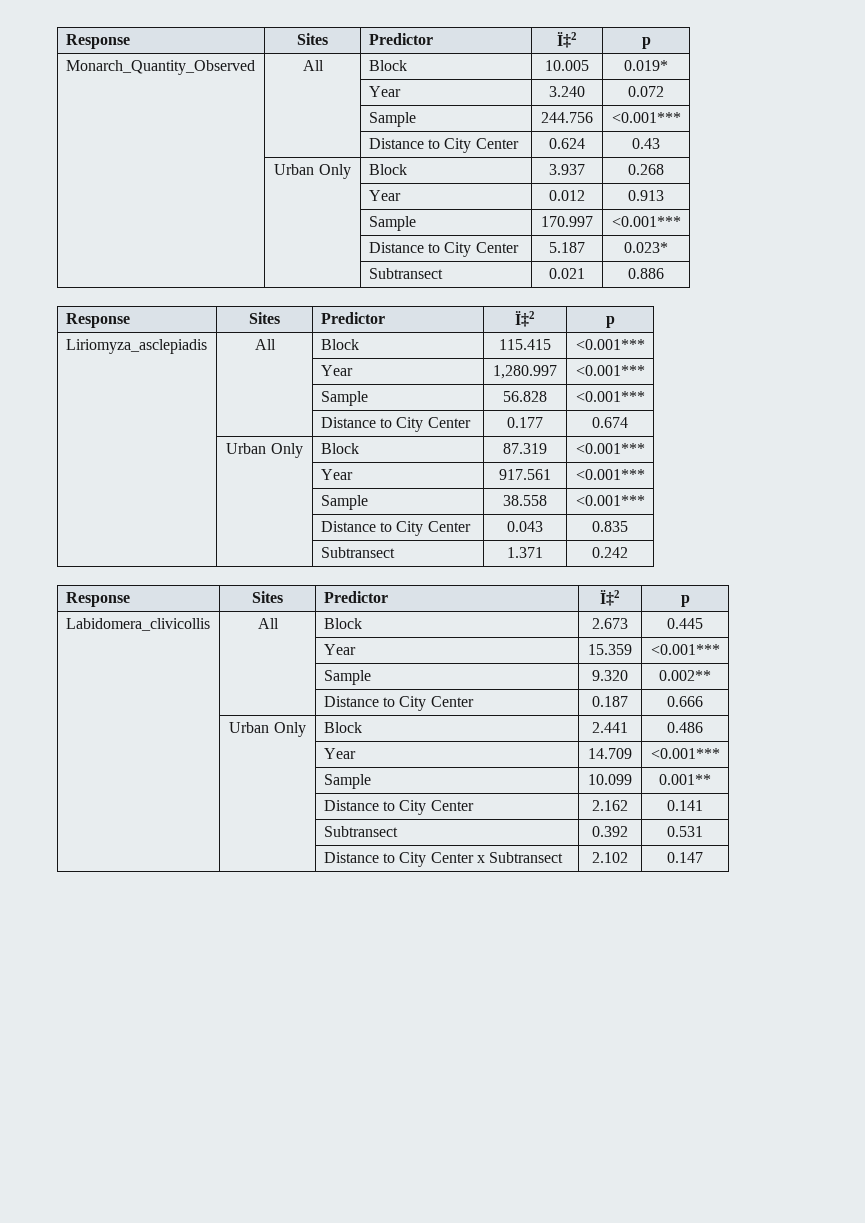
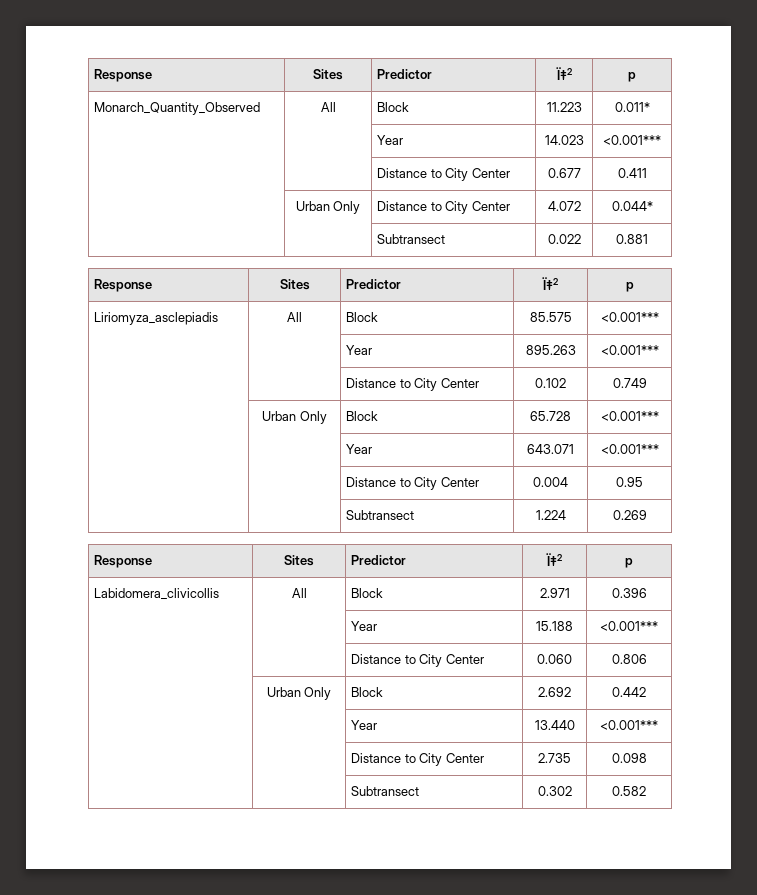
- Monarch_Quantity_Observed | All | Block | 10.005 | 0.019*
- | | Year | 3.240 | 0.072
- | | Sample | 244.756 | <0.001***
- | | Distance to City Center | 0.624 | 0.43
- | Urban Only | Block | 3.937 | 0.268
- | | Year | 0.012 | 0.913
- | | Sample | 170.997 | <0.001***
- | | Distance to City Center | 5.187 | 0.023*
- | | Subtransect | 0.021 | 0.886
+ Monarch_Quantity_Observed | All | Block | 11.223 | 0.011*
+ | | Year | 14.023 | <0.001***
+ | | Distance to City Center | 0.677 | 0.411
+ | Urban Only | Distance to City Center | 4.072 | 0.044*
+ | | Subtransect | 0.022 | 0.881
- Liriomyza_asclepiadis | All | Block | 115.415 | <0.001***
- | | Year | 1,280.997 | <0.001***
- | | Sample | 56.828 | <0.001***
- | | Distance to City Center | 0.177 | 0.674
- | Urban Only | Block | 87.319 | <0.001***
- | | Year | 917.561 | <0.001***
- | | Sample | 38.558 | <0.001***
- | | Distance to City Center | 0.043 | 0.835
- | | Subtransect | 1.371 | 0.242
+ Liriomyza_asclepiadis | All | Block | 85.575 | <0.001***
+ | | Year | 895.263 | <0.001***
+ | | Distance to City Center | 0.102 | 0.749
+ | Urban Only | Block | 65.728 | <0.001***
+ | | Year | 643.071 | <0.001***
+ | | Distance to City Center | 0.004 | 0.95
+ | | Subtransect | 1.224 | 0.269
- Labidomera_clivicollis | All | Block | 2.673 | 0.445
- | | Year | 15.359 | <0.001***
- | | Sample | 9.320 | 0.002**
- | | Distance to City Center | 0.187 | 0.666
- | Urban Only | Block | 2.441 | 0.486
- | | Year | 14.709 | <0.001***
- | | Sample | 10.099 | 0.001**
- | | Distance to City Center | 2.162 | 0.141
- | | Subtransect | 0.392 | 0.531
- | | Distance to City Center x Subtransect | 2.102 | 0.147
+ Labidomera_clivicollis | All | Block | 2.971 | 0.396
+ | | Year | 15.188 | <0.001***
+ | | Distance to City Center | 0.060 | 0.806
+ | Urban Only | Block | 2.692 | 0.442
+ | | Year | 13.440 | <0.001***
+ | | Distance to City Center | 2.735 | 0.098
+ | | Subtransect | 0.302 | 0.582

